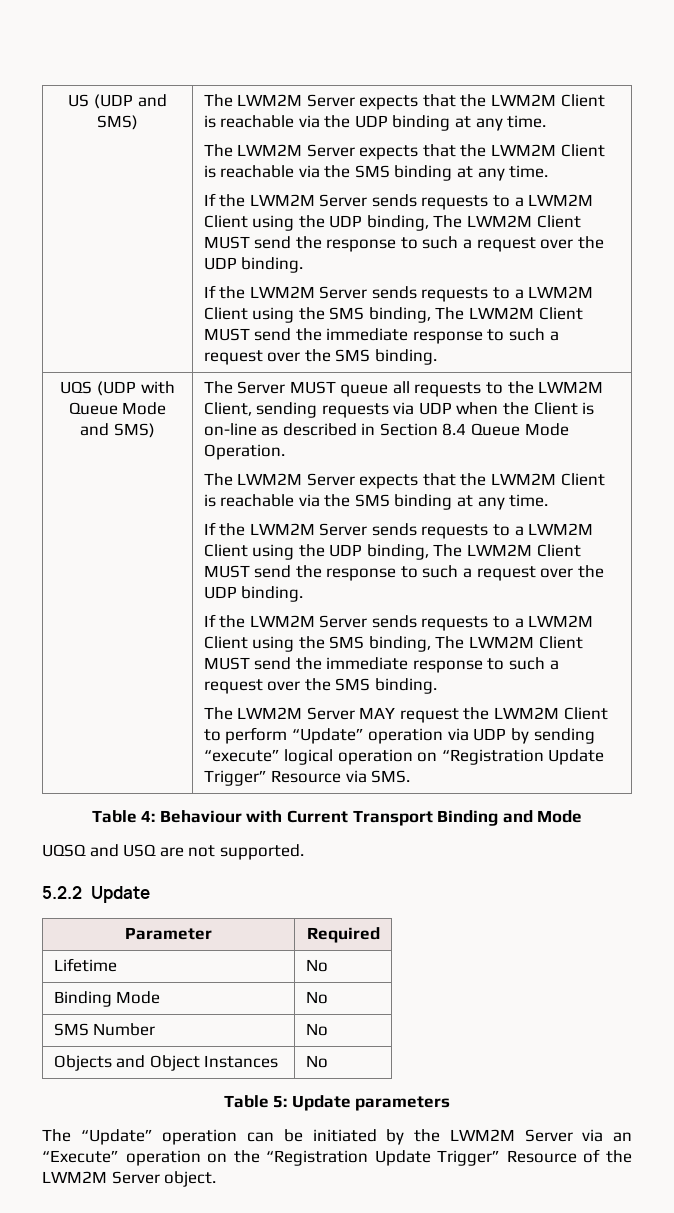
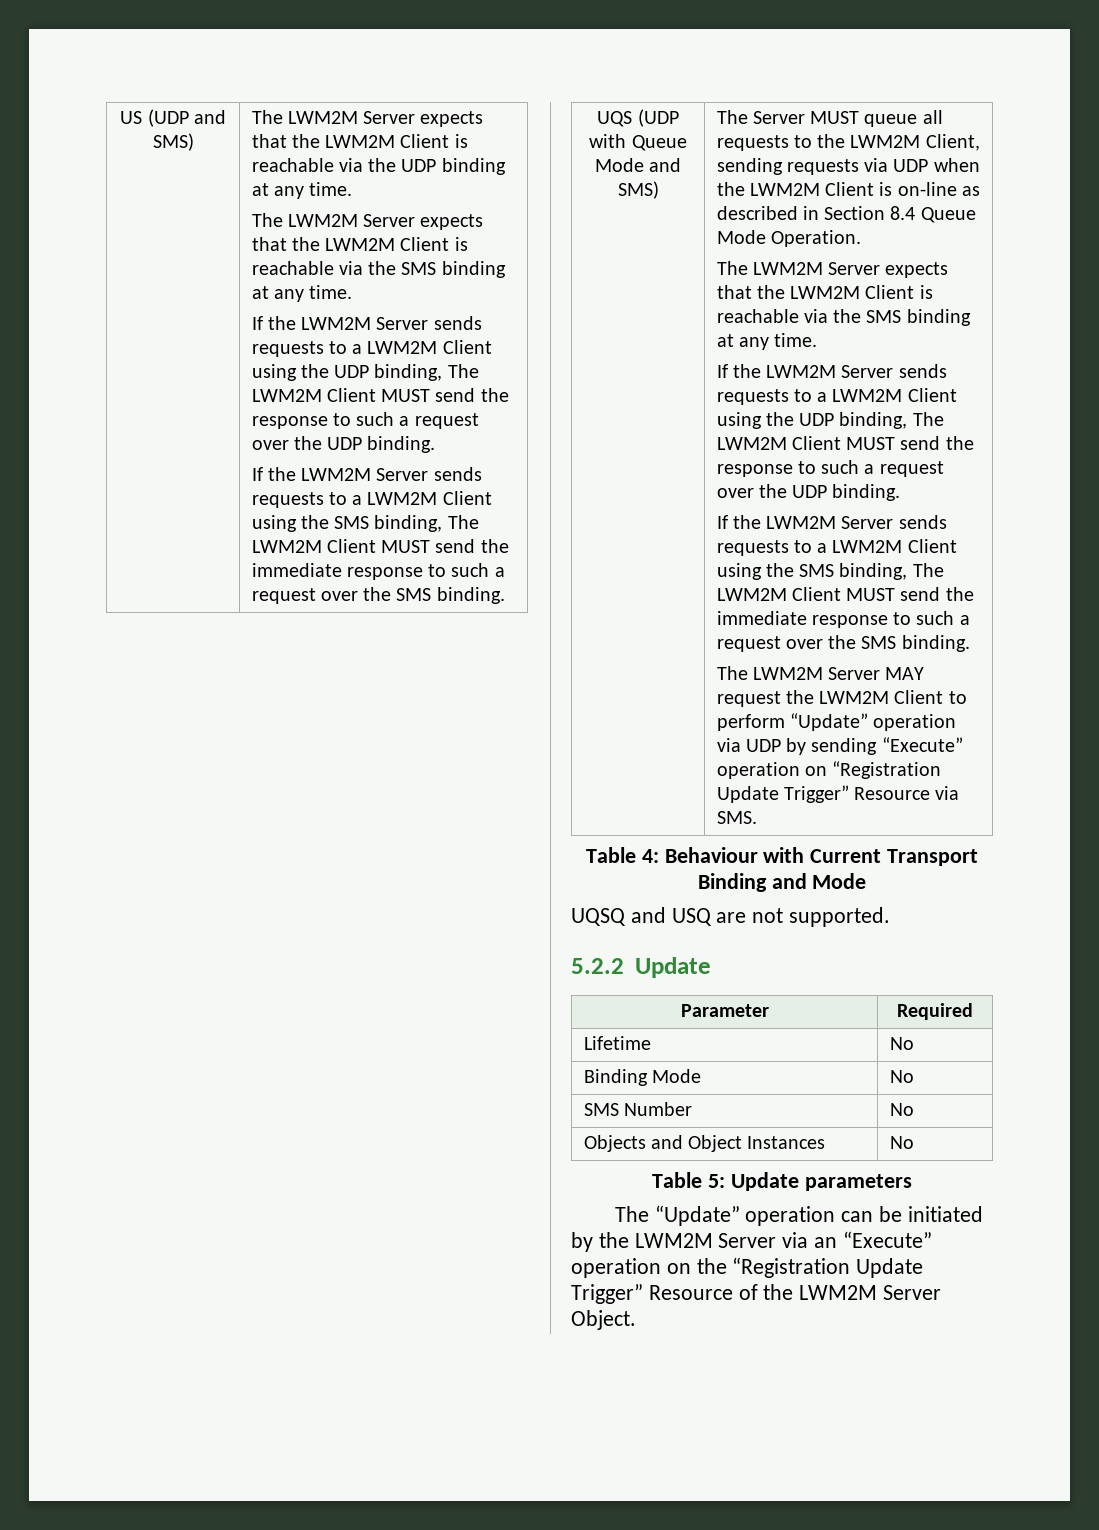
- The Server MUST queue all requests to the LWM2M Client, sending requests via UDP when the Client is on-line as described in Section 8.4 Queue Mode Operation.
+ The Server MUST queue all requests to the LWM2M Client, sending requests via UDP when the LWM2M Client is on-line as described in Section 8.4 Queue Mode Operation.
- The LWM2M Server MAY request the LWM2M Client to perform “Update” operation via UDP by sending “execute” logical operation on “Registration Update Trigger” Resource via SMS.
+ The LWM2M Server MAY request the LWM2M Client to perform “Update” operation via UDP by sending “Execute” operation on “Registration Update Trigger” Resource via SMS.
- The “Update” operation can be initiated by the LWM2M Server via an “Execute” operation on the “Registration Update Trigger” Resource of the LWM2M Server object.
+ The “Update” operation can be initiated by the LWM2M Server via an “Execute” operation on the “Registration Update Trigger” Resource of the LWM2M Server Object.

